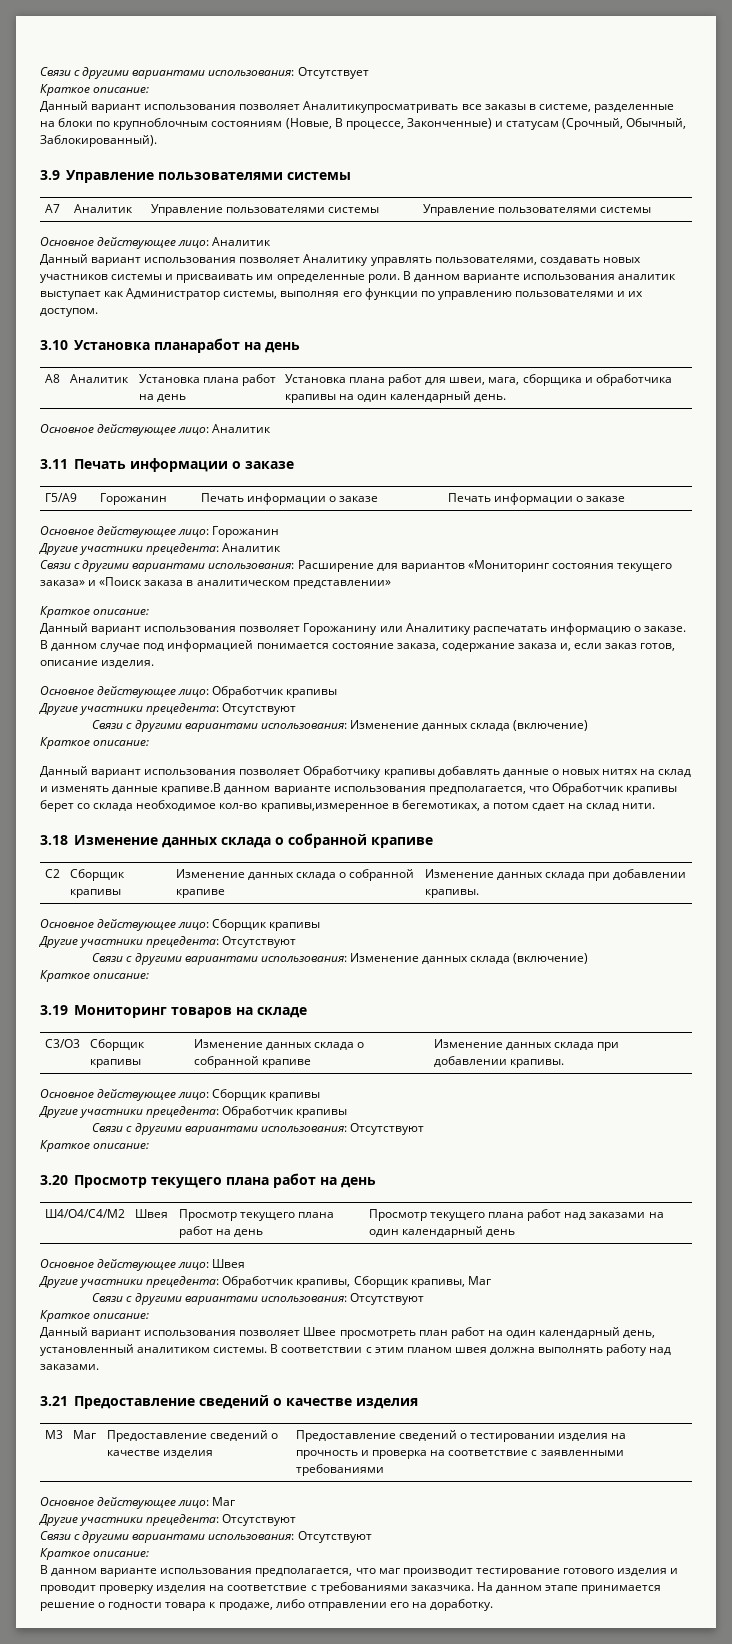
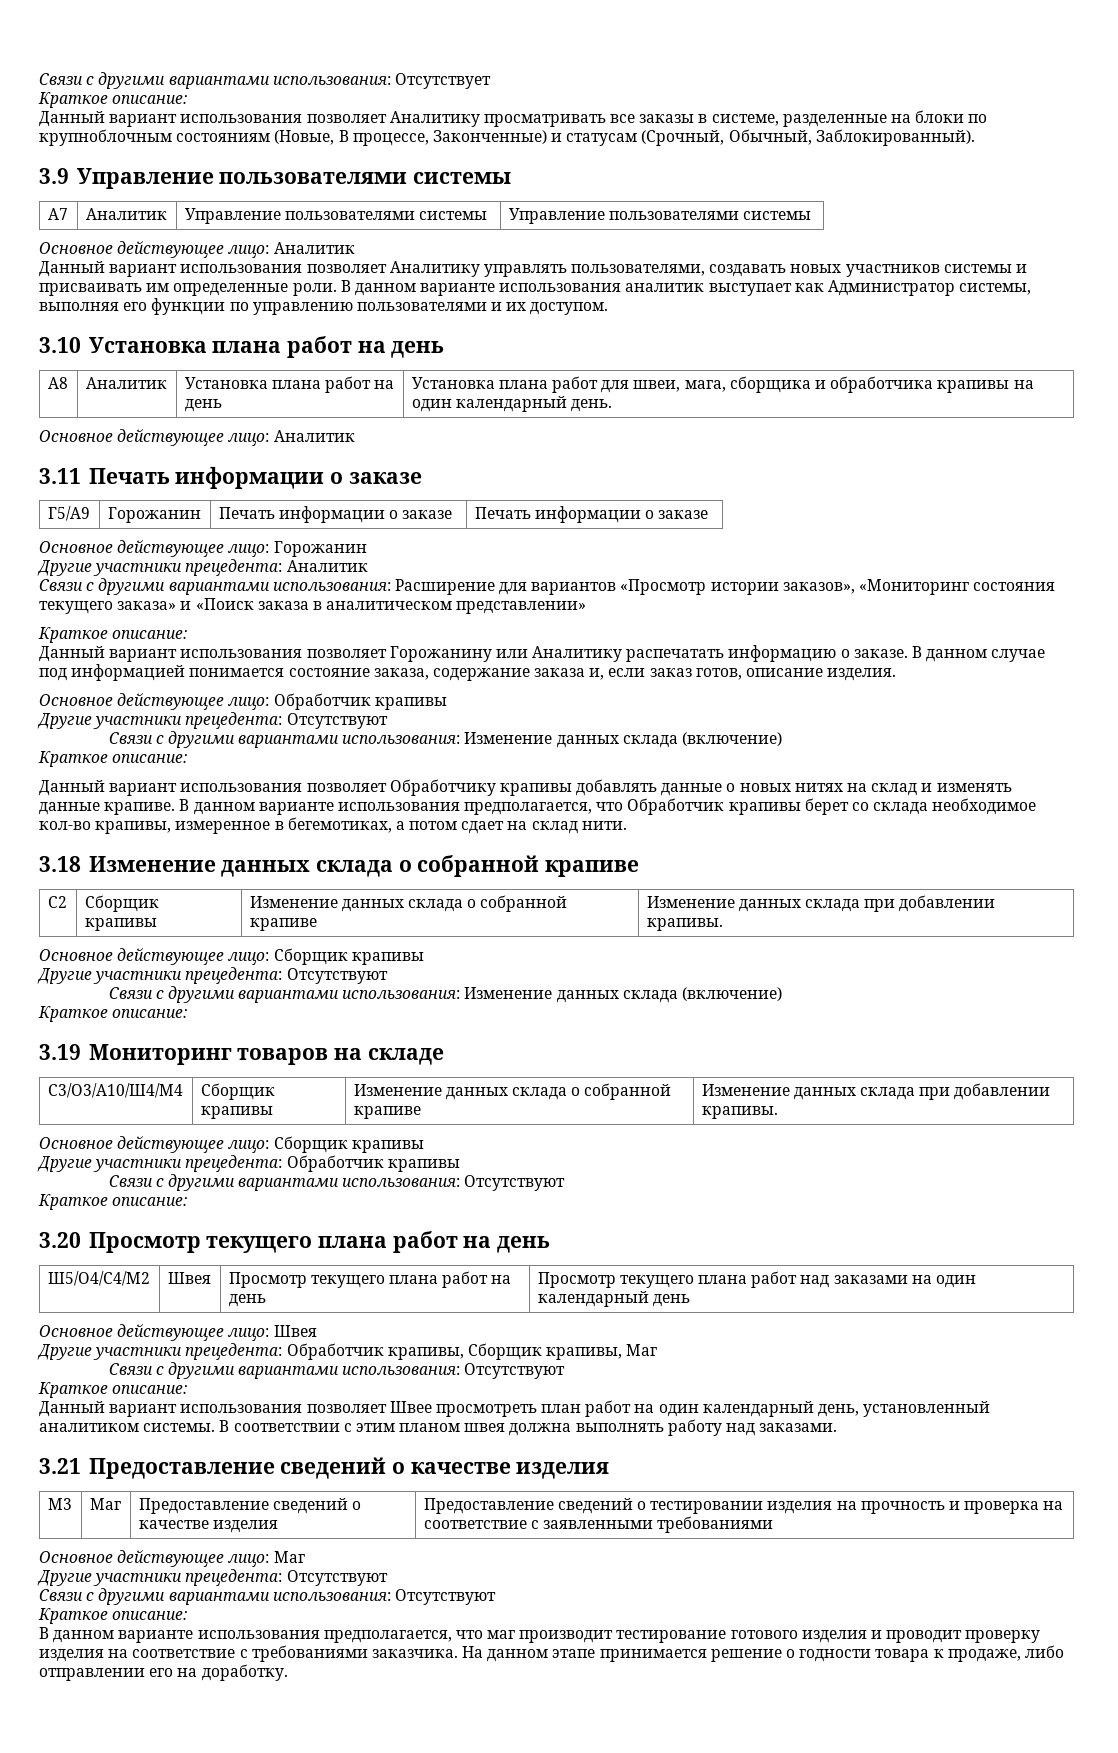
- Данный вариант использования позволяет Аналитикупросматривать все заказы в системе, разделенные на блоки по крупноблочным состояниям (Новые, В процессе, Законченные) и статусам (Срочный, Обычный, Заблокированный).
+ Данный вариант использования позволяет Аналитику просматривать все заказы в системе, разделенные на блоки по крупноблочным состояниям (Новые, В процессе, Законченные) и статусам (Срочный, Обычный, Заблокированный).
- 3.10 Установка планаработ на день
+ 3.10 Установка плана работ на день
- Связи с другими вариантами использования: Расширение для вариантов «Мониторинг состояния текущего заказа» и «Поиск заказа в аналитическом представлении»
+ Связи с другими вариантами использования: Расширение для вариантов «Просмотр истории заказов», «Мониторинг состояния текущего заказа» и «Поиск заказа в аналитическом представлении»
- Данный вариант использования позволяет Обработчику крапивы добавлять данные о новых нитях на склад и изменять данные крапиве.В данном варианте использования предполагается, что Обработчик крапивы берет со склада необходимое кол-во крапивы,измеренное в бегемотиках, а потом сдает на склад нити.
+ Данный вариант использования позволяет Обработчику крапивы добавлять данные о новых нитях на склад и изменять данные крапиве. В данном варианте использования предполагается, что Обработчик крапивы берет со склада необходимое кол-во крапивы, измеренное в бегемотиках, а потом сдает на склад нити.
- С3/О3 | Сборщик крапивы | Изменение данных склада о собранной крапиве | Изменение данных склада при добавлении крапивы.
+ С3/О3/А10/Ш4/М4 | Сборщик крапивы | Изменение данных склада о собранной крапиве | Изменение данных склада при добавлении крапивы.
- Ш4/О4/С4/М2 | Швея | Просмотр текущего плана работ на день | Просмотр текущего плана работ над заказами на один календарный день
+ Ш5/О4/С4/М2 | Швея | Просмотр текущего плана работ на день | Просмотр текущего плана работ над заказами на один календарный день

